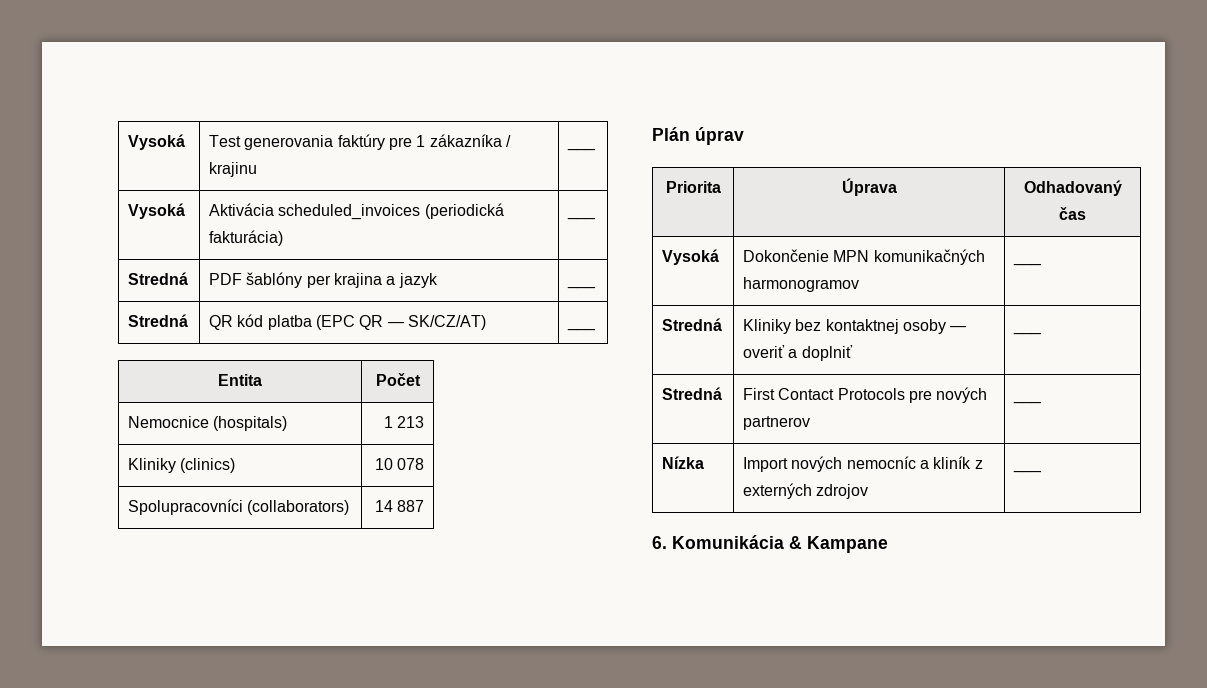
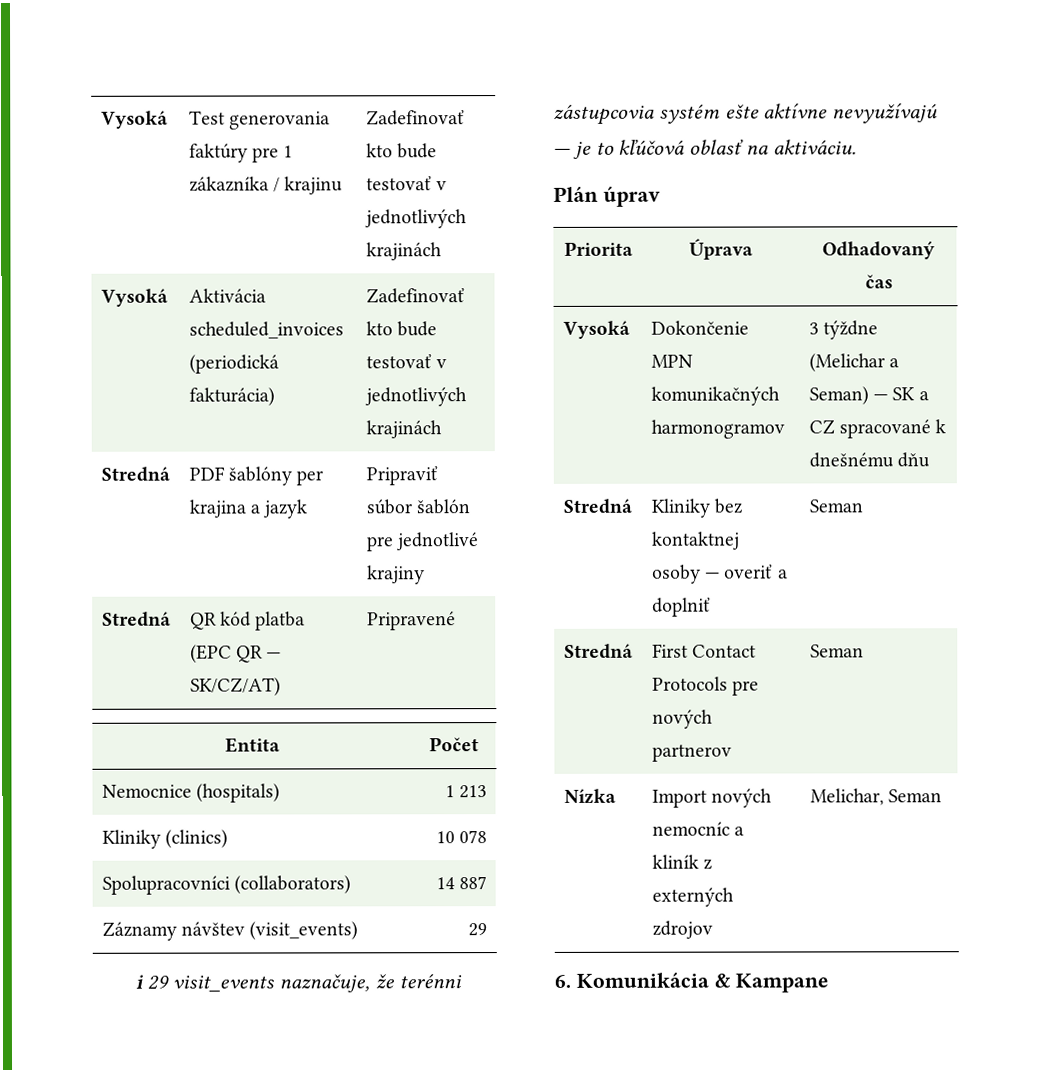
- Vysoká | Test generovania faktúry pre 1 zákazníka / krajinu | ___
+ Vysoká | Test generovania faktúry pre 1 zákazníka / krajinu | Zadefinovať kto bude testovať v jednotlivých krajinách
- Vysoká | Aktivácia scheduled_invoices (periodická fakturácia) | ___
+ Vysoká | Aktivácia scheduled_invoices (periodická fakturácia) | Zadefinovať kto bude testovať v jednotlivých krajinách
- Stredná | PDF šablóny per krajina a jazyk | ___
+ Stredná | PDF šablóny per krajina a jazyk | Pripraviť súbor šablón pre jednotlivé krajiny
- Stredná | QR kód platba (EPC QR — SK/CZ/AT) | ___
+ Stredná | QR kód platba (EPC QR — SK/CZ/AT) | Pripravené
+ Záznamy návštev (visit_events) | 29
+ ℹ 29 visit_events naznačuje, že terénni zástupcovia systém ešte aktívne nevyužívajú — je to kľúčová oblasť na aktiváciu.
- Vysoká | Dokončenie MPN komunikačných harmonogramov | ___
+ Vysoká | Dokončenie MPN komunikačných harmonogramov | 3 týždne (Melichar a Seman) — SK a CZ spracované k dnešnému dňu
- Stredná | Kliniky bez kontaktnej osoby — overiť a doplniť | ___
+ Stredná | Kliniky bez kontaktnej osoby — overiť a doplniť | Seman
- Stredná | First Contact Protocols pre nových partnerov | ___
+ Stredná | First Contact Protocols pre nových partnerov | Seman
- Nízka | Import nových nemocníc a kliník z externých zdrojov | ___
+ Nízka | Import nových nemocníc a kliník z externých zdrojov | Melichar, Seman

